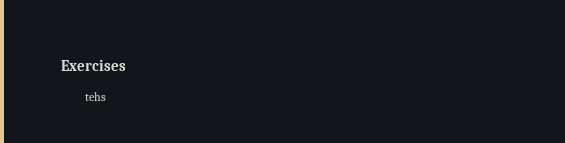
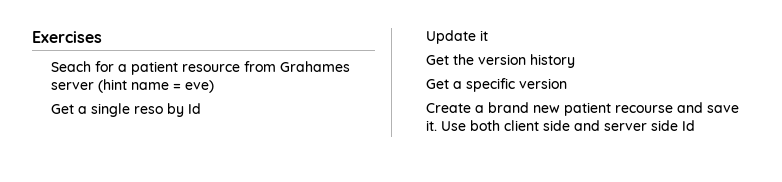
- tehs
+ Seach for a patient resource from Grahames server (hint name = eve)
+ Get a single reso by Id
+ Update it
+ Get the version history
+ Get a specific version
+ Create a brand new patient recourse and save it. Use both client side and server side Id

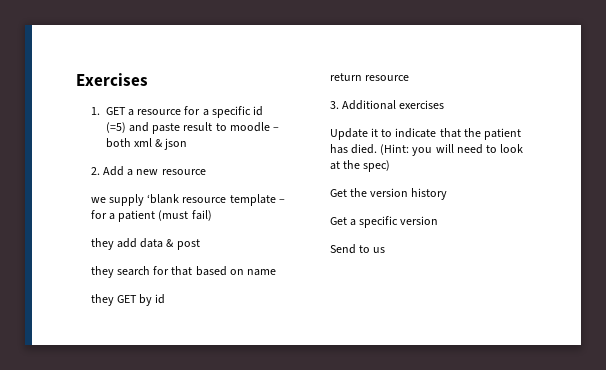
- Seach for a patient resource from Grahames server (hint name = eve)
- Get a single reso by Id
- Update it
+ 1. GET a resource for a specific id (=5) and paste result to moodle – both xml & json
+ 2. Add a new resource
+ we supply ‘blank resource template – for a patient (must fail)
+ they add data & post
+ they search for that based on name
+ they GET by id
+ return resource
+ 3. Additional exercises
+ Update it to indicate that the patient has died. (Hint: you will need to look at the spec)
- Create a brand new patient recourse and save it. Use both client side and server side Id
+ Send to us

